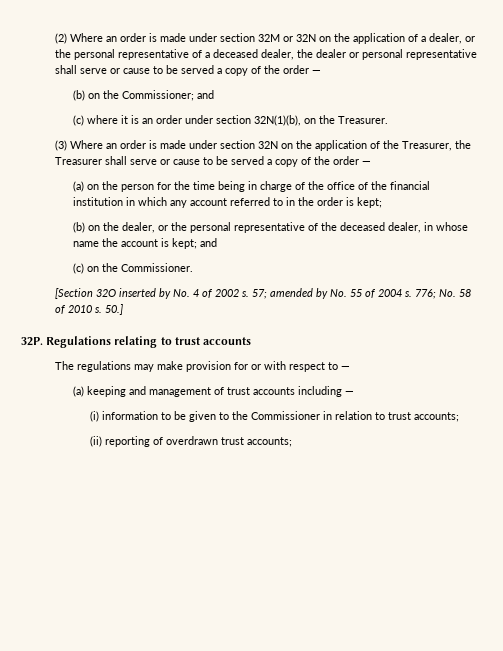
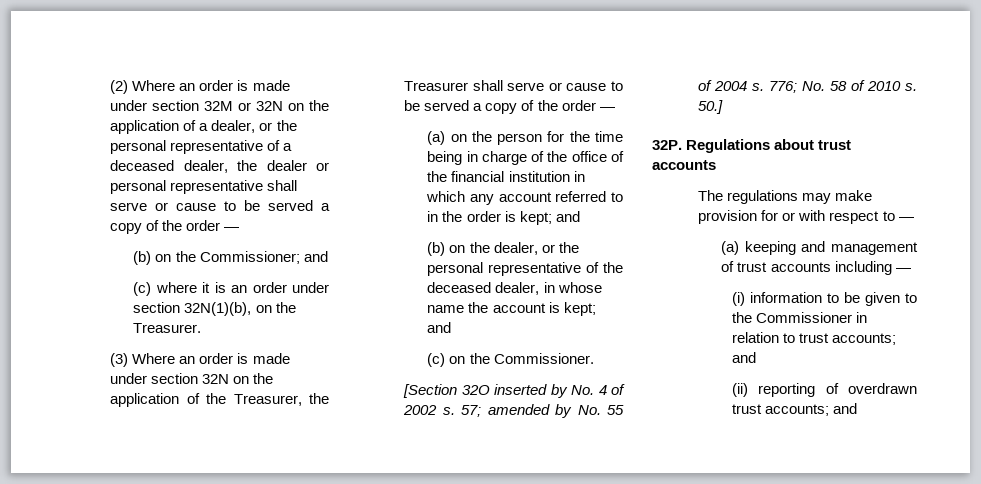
- (a) on the person for the time being in charge of the office of the financial institution in which any account referred to in the order is kept;
+ (a) on the person for the time being in charge of the office of the financial institution in which any account referred to in the order is kept; and
- Regulations relating to trust accounts
+ Regulations about trust accounts
- (i) information to be given to the Commissioner in relation to trust accounts;
+ (i) information to be given to the Commissioner in relation to trust accounts; and
- (ii) reporting of overdrawn trust accounts;
+ (ii) reporting of overdrawn trust accounts; and

